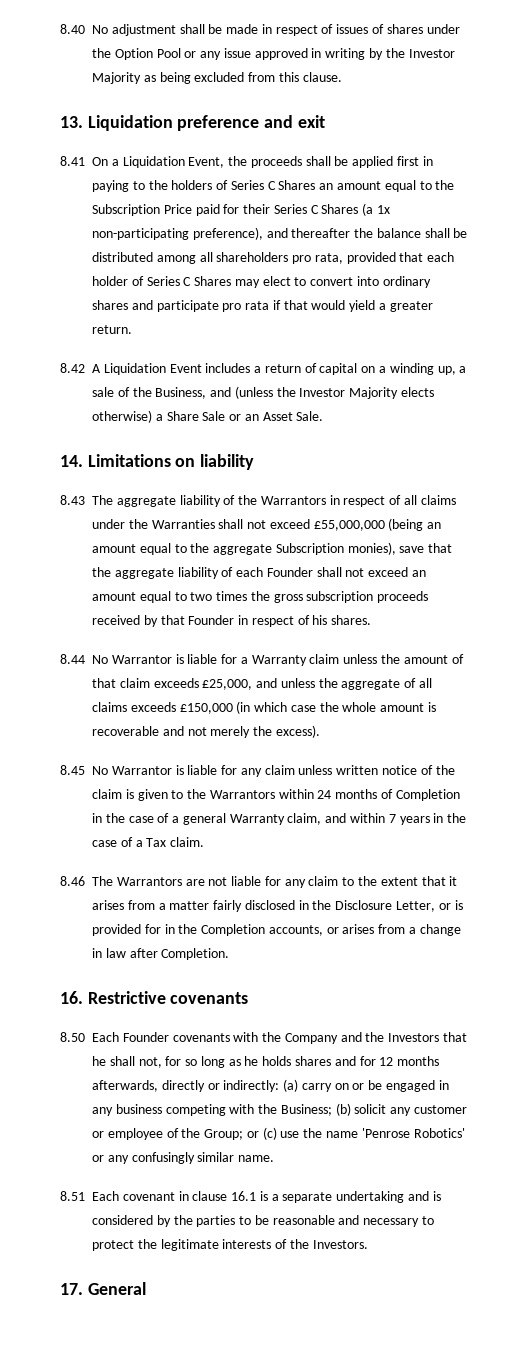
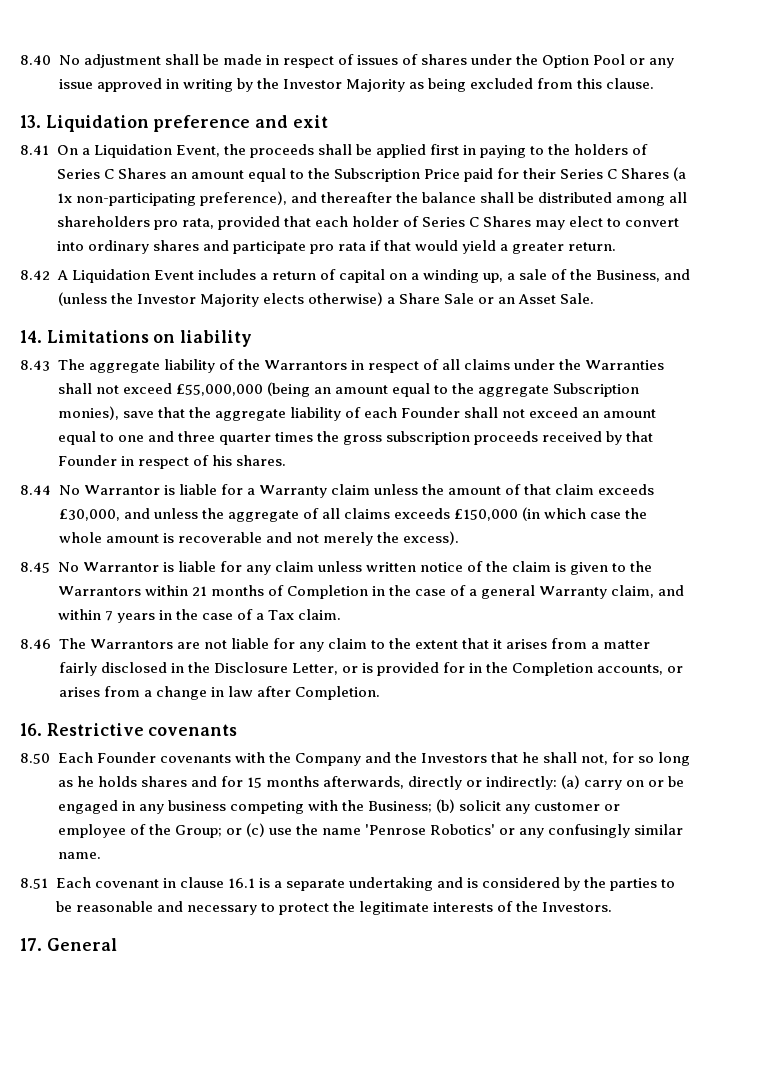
- 8.43 The aggregate liability of the Warrantors in respect of all claims under the Warranties shall not exceed £55,000,000 (being an amount equal to the aggregate Subscription monies), save that the aggregate liability of each Founder shall not exceed an amount equal to two times the gross subscription proceeds received by that Founder in respect of his shares.
+ 8.43 The aggregate liability of the Warrantors in respect of all claims under the Warranties shall not exceed £55,000,000 (being an amount equal to the aggregate Subscription monies), save that the aggregate liability of each Founder shall not exceed an amount equal to one and three quarter times the gross subscription proceeds received by that Founder in respect of his shares.
- 8.44 No Warrantor is liable for a Warranty claim unless the amount of that claim exceeds £25,000, and unless the aggregate of all claims exceeds £150,000 (in which case the whole amount is recoverable and not merely the excess).
+ 8.44 No Warrantor is liable for a Warranty claim unless the amount of that claim exceeds £30,000, and unless the aggregate of all claims exceeds £150,000 (in which case the whole amount is recoverable and not merely the excess).
- 8.45 No Warrantor is liable for any claim unless written notice of the claim is given to the Warrantors within 24 months of Completion in the case of a general Warranty claim, and within 7 years in the case of a Tax claim.
+ 8.45 No Warrantor is liable for any claim unless written notice of the claim is given to the Warrantors within 21 months of Completion in the case of a general Warranty claim, and within 7 years in the case of a Tax claim.
- 8.50 Each Founder covenants with the Company and the Investors that he shall not, for so long as he holds shares and for 12 months afterwards, directly or indirectly:
+ 8.50 Each Founder covenants with the Company and the Investors that he shall not, for so long as he holds shares and for 15 months afterwards, directly or indirectly:

